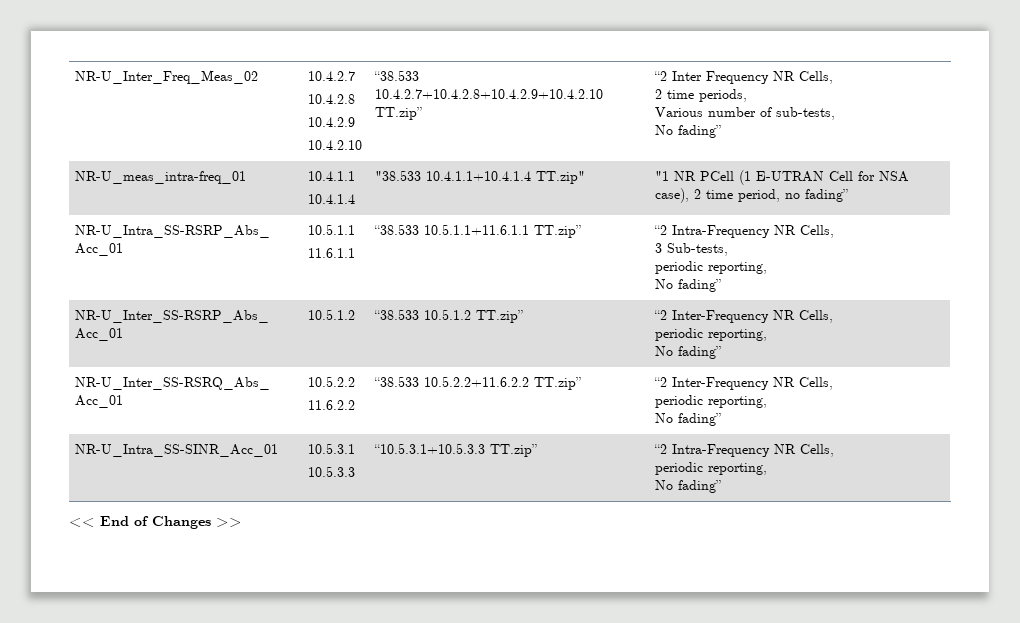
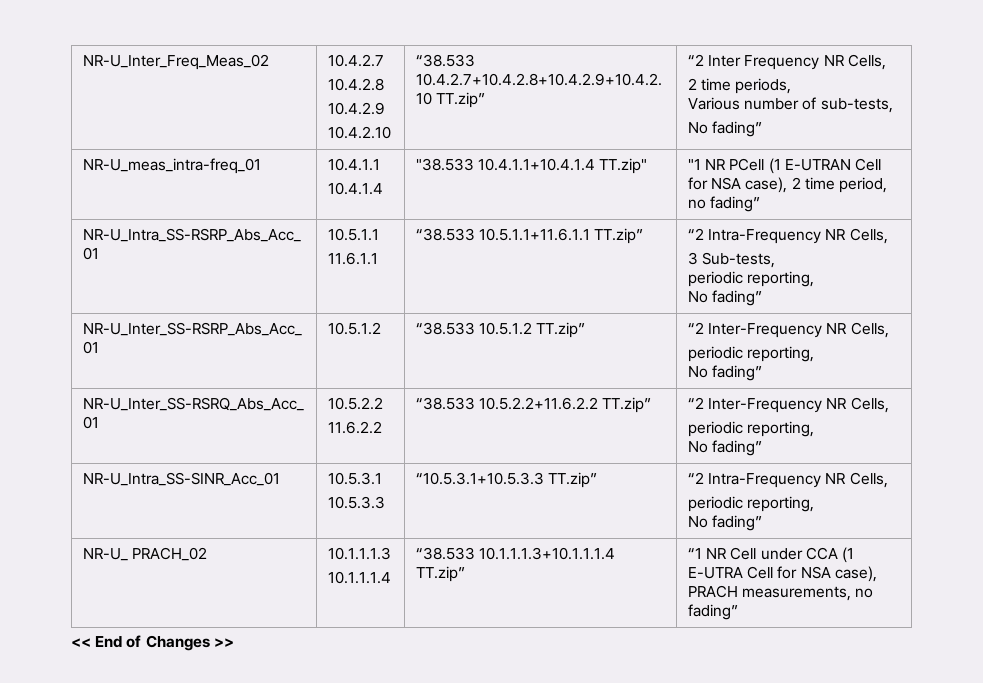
+ NR-U_ PRACH_02 | 10.1.1.1.3
+ 10.1.1.1.4 | “38.533 10.1.1.1.3+10.1.1.1.4 TT.zip” | “1 NR Cell under CCA (1 E-UTRA Cell for NSA case), PRACH measurements, no fading”

